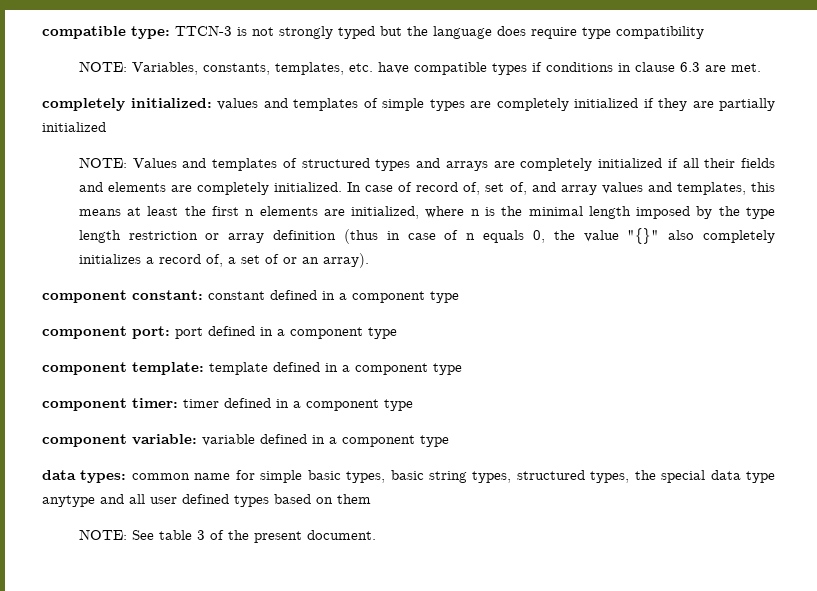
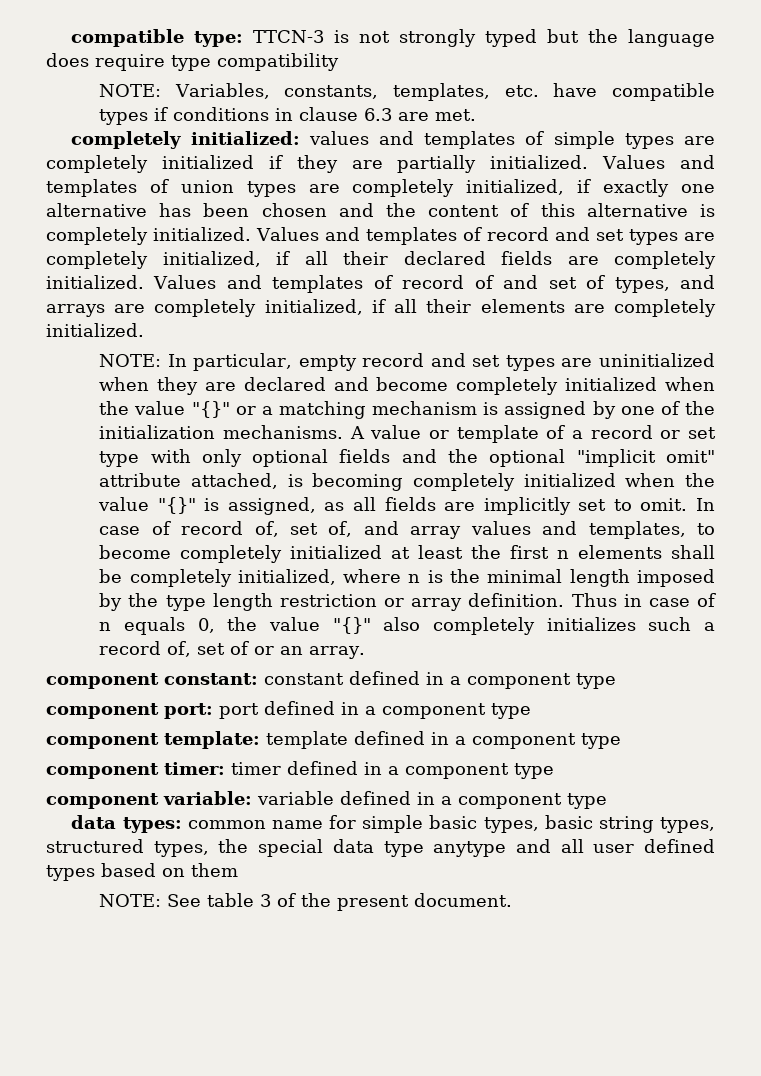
- completely initialized: values and templates of simple types are completely initialized if they are partially initialized
- NOTE: Values and templates of structured types and arrays are completely initialized if all their fields and elements are completely initialized.
+ completely initialized: values and templates of simple types are completely initialized if they are partially initialized. Values and templates of union types are completely initialized, if exactly one alternative has been chosen and the content of this alternative is completely initialized. Values and templates of record and set types are completely initialized, if all their declared fields are completely initialized. Values and templates of record of and set of types, and arrays are completely initialized, if all their elements are completely initialized.
+ NOTE: In particular, empty record and set types are uninitialized when they are declared and become completely initialized when the value "{}" or a matching mechanism is assigned by one of the initialization mechanisms. A value or template of a record or set type with only optional fields and the optional "implicit omit" attribute attached, is becoming completely initialized when the value "{}" is assigned, as all fields are implicitly set to omit.
- In case of record of, set of, and array values and templates, this means at least the first n elements are initialized, where n is the minimal length imposed by the type length restriction or array definition (thus in case of n equals 0, the value "{}" also completely initializes a record of, a set of or an array).
+ In case of record of, set of, and array values and templates, to become completely initialized at least the first n elements shall be completely initialized, where n is the minimal length imposed by the type length restriction or array definition. Thus in case of n equals 0, the value "{}" also completely initializes such a record of, set of or an array.

